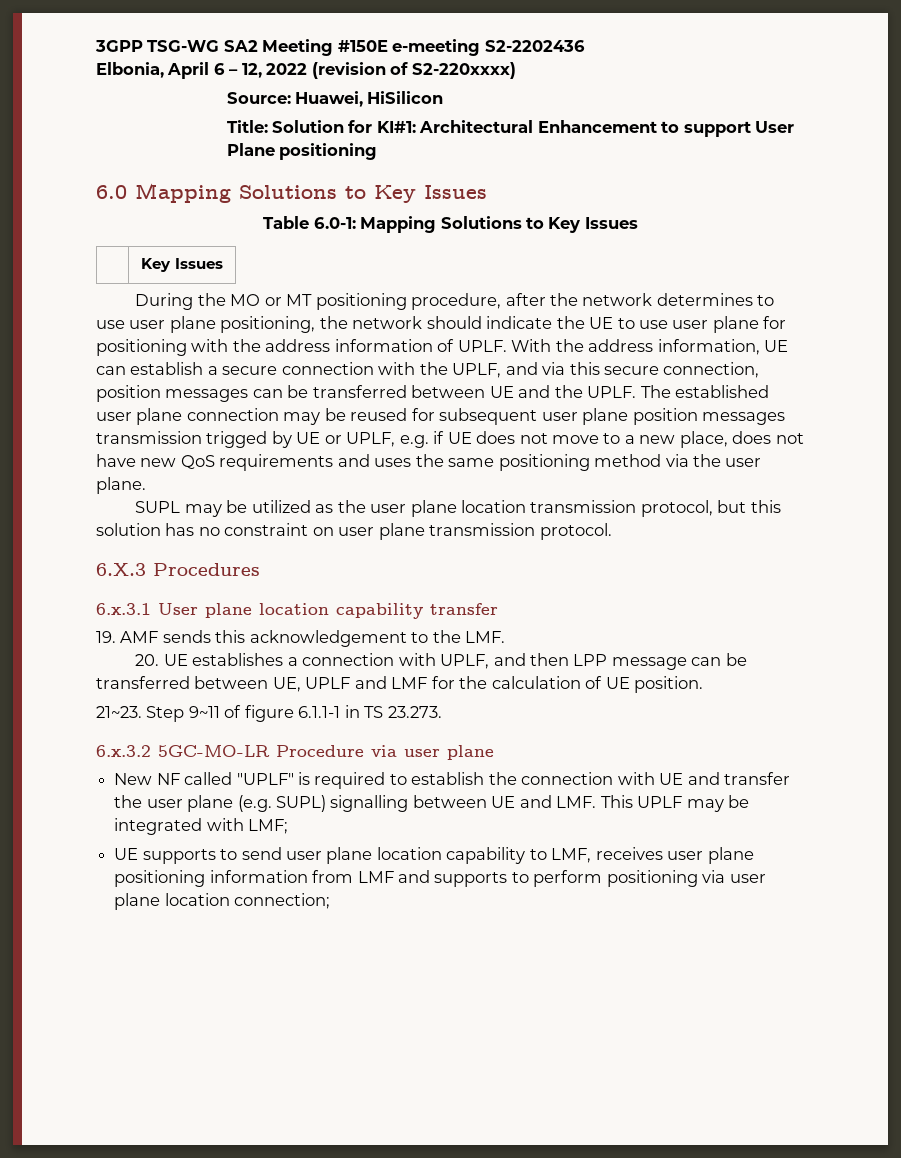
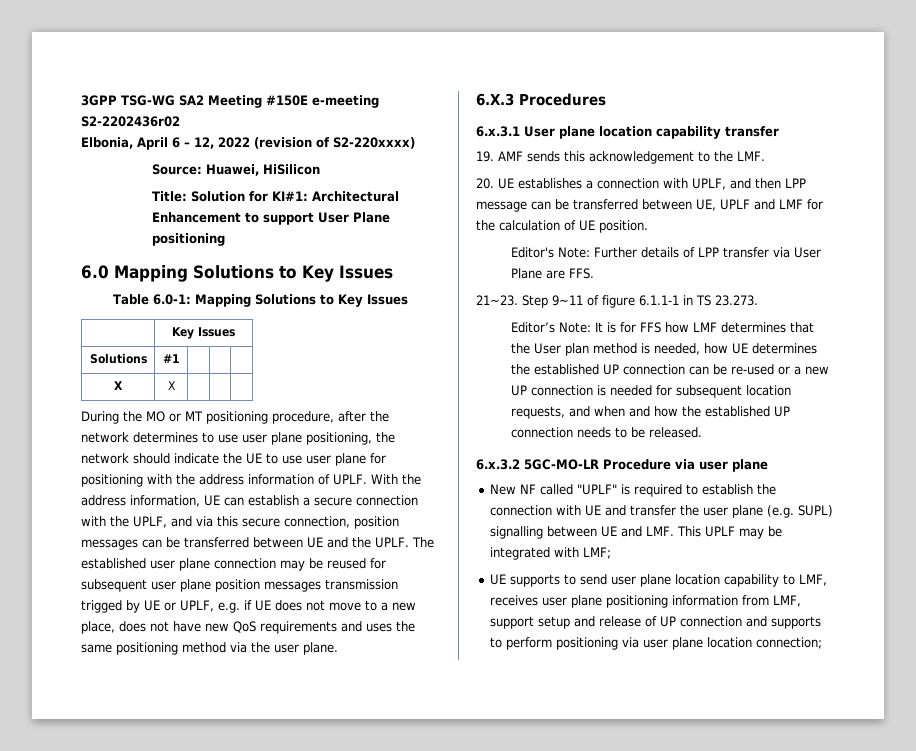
- 3GPP TSG-WG SA2 Meeting #150E e-meeting S2-2202436
+ 3GPP TSG-WG SA2 Meeting #150E e-meeting S2-2202436r02
+ Solutions | #1 | | |
+ X | X | | |
- SUPL may be utilized as the user plane location transmission protocol, but this solution has no constraint on user plane transmission protocol.
+ Editor's Note: Further details of LPP transfer via User Plane are FFS.
+ Editor’s Note: It is for FFS how LMF determines that the User plan method is needed, how UE determines the established UP connection can be re-used or a new UP connection is needed for subsequent location requests, and when and how the established UP connection needs to be released.
- UE supports to send user plane location capability to LMF, receives user plane positioning information from LMF and supports to perform positioning via user plane location connection;
+ UE supports to send user plane location capability to LMF, receives user plane positioning information from LMF, support setup and release of UP connection and supports to perform positioning via user plane location connection;

